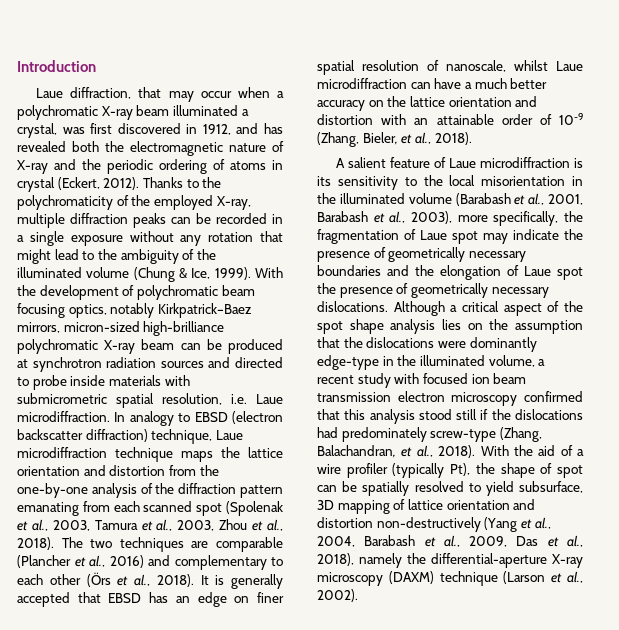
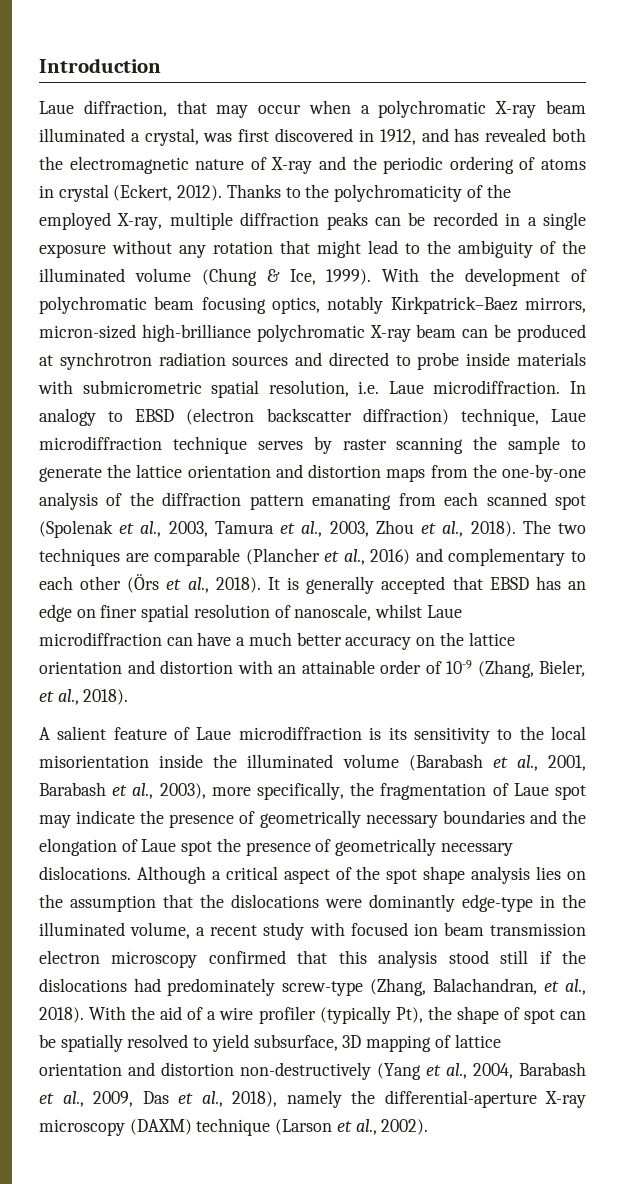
- In analogy to EBSD (electron backscatter diffraction) technique, Laue microdiffraction technique maps the lattice orientation and distortion from the one-by-one analysis of the diffraction pattern emanating from each scanned spot (Spolenak et al., 2003, Tamura et al., 2003, Zhou et al., 2018).
+ In analogy to EBSD (electron backscatter diffraction) technique, Laue microdiffraction technique serves by raster scanning the sample to generate the lattice orientation and distortion maps from the one-by-one analysis of the diffraction pattern emanating from each scanned spot (Spolenak et al., 2003, Tamura et al., 2003, Zhou et al., 2018).
- A salient feature of Laue microdiffraction is its sensitivity to the local misorientation in the illuminated volume (Barabash et al., 2001, Barabash et al., 2003), more specifically, the fragmentation of Laue spot may indicate the presence of geometrically necessary boundaries and the elongation of Laue spot the presence of geometrically necessary dislocations.
+ A salient feature of Laue microdiffraction is its sensitivity to the local misorientation inside the illuminated volume (Barabash et al., 2001, Barabash et al., 2003), more specifically, the fragmentation of Laue spot may indicate the presence of geometrically necessary boundaries and the elongation of Laue spot the presence of geometrically necessary dislocations.

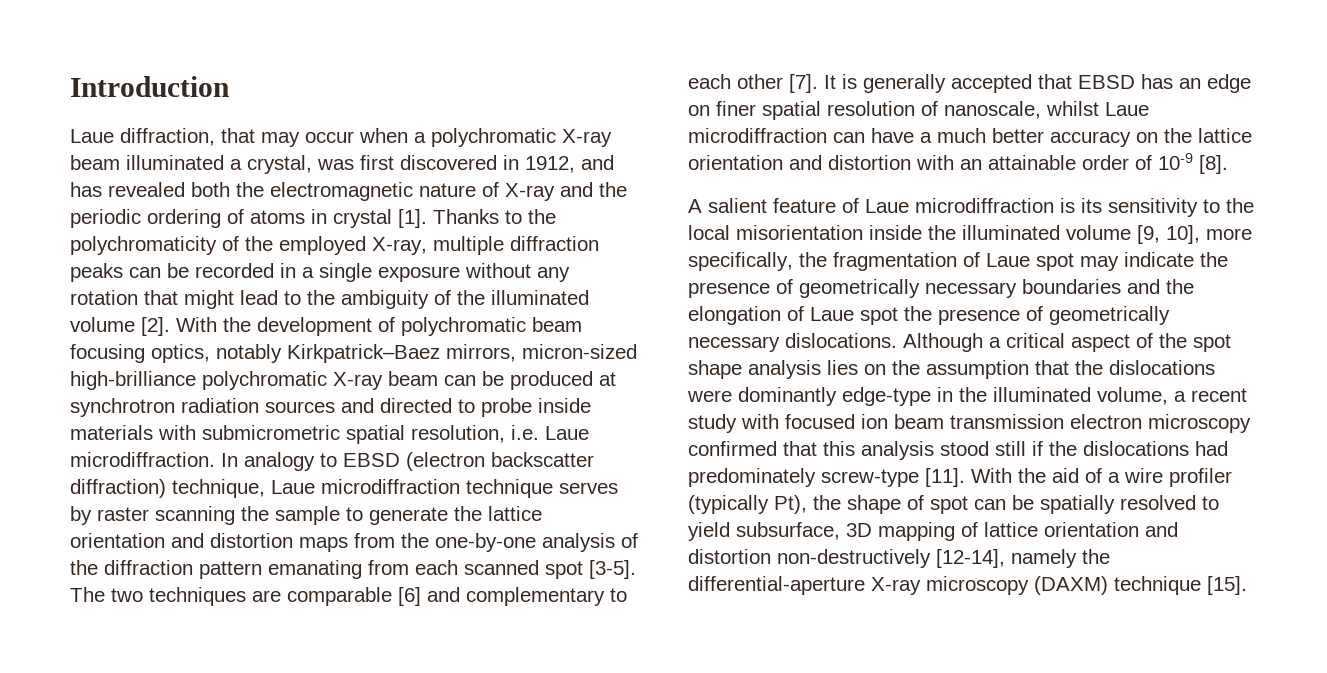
- Laue diffraction, that may occur when a polychromatic X-ray beam illuminated a crystal, was first discovered in 1912, and has revealed both the electromagnetic nature of X-ray and the periodic ordering of atoms in crystal (Eckert, 2012).
+ Laue diffraction, that may occur when a polychromatic X-ray beam illuminated a crystal, was first discovered in 1912, and has revealed both the electromagnetic nature of X-ray and the periodic ordering of atoms in crystal [1].
- Thanks to the polychromaticity of the employed X-ray, multiple diffraction peaks can be recorded in a single exposure without any rotation that might lead to the ambiguity of the illuminated volume (Chung & Ice, 1999).
+ Thanks to the polychromaticity of the employed X-ray, multiple diffraction peaks can be recorded in a single exposure without any rotation that might lead to the ambiguity of the illuminated volume [2].
- In analogy to EBSD (electron backscatter diffraction) technique, Laue microdiffraction technique serves by raster scanning the sample to generate the lattice orientation and distortion maps from the one-by-one analysis of the diffraction pattern emanating from each scanned spot (Spolenak et al., 2003, Tamura et al., 2003, Zhou et al., 2018).
+ In analogy to EBSD (electron backscatter diffraction) technique, Laue microdiffraction technique serves by raster scanning the sample to generate the lattice orientation and distortion maps from the one-by-one analysis of the diffraction pattern emanating from each scanned spot [3-5].
- The two techniques are comparable (Plancher et al., 2016) and complementary to each other (Örs et al., 2018).
+ The two techniques are comparable [6] and complementary to each other [7].
- It is generally accepted that EBSD has an edge on finer spatial resolution of nanoscale, whilst Laue microdiffraction can have a much better accuracy on the lattice orientation and distortion with an attainable order of 10-9 (Zhang, Bieler, et al., 2018).
+ It is generally accepted that EBSD has an edge on finer spatial resolution of nanoscale, whilst Laue microdiffraction can have a much better accuracy on the lattice orientation and distortion with an attainable order of 10-9 [8].
- A salient feature of Laue microdiffraction is its sensitivity to the local misorientation inside the illuminated volume (Barabash et al., 2001, Barabash et al., 2003), more specifically, the fragmentation of Laue spot may indicate the presence of geometrically necessary boundaries and the elongation of Laue spot the presence of geometrically necessary dislocations.
+ A salient feature of Laue microdiffraction is its sensitivity to the local misorientation inside the illuminated volume [9, 10], more specifically, the fragmentation of Laue spot may indicate the presence of geometrically necessary boundaries and the elongation of Laue spot the presence of geometrically necessary dislocations.
- Although a critical aspect of the spot shape analysis lies on the assumption that the dislocations were dominantly edge-type in the illuminated volume, a recent study with focused ion beam transmission electron microscopy confirmed that this analysis stood still if the dislocations had predominately screw-type (Zhang, Balachandran, et al., 2018).
+ Although a critical aspect of the spot shape analysis lies on the assumption that the dislocations were dominantly edge-type in the illuminated volume, a recent study with focused ion beam transmission electron microscopy confirmed that this analysis stood still if the dislocations had predominately screw-type [11].
- With the aid of a wire profiler (typically Pt), the shape of spot can be spatially resolved to yield subsurface, 3D mapping of lattice orientation and distortion non-destructively (Yang et al., 2004, Barabash et al., 2009, Das et al., 2018), namely the differential-aperture X-ray microscopy (DAXM) technique (Larson et al., 2002).
+ With the aid of a wire profiler (typically Pt), the shape of spot can be spatially resolved to yield subsurface, 3D mapping of lattice orientation and distortion non-destructively [12-14], namely the differential-aperture X-ray microscopy (DAXM) technique [15].

